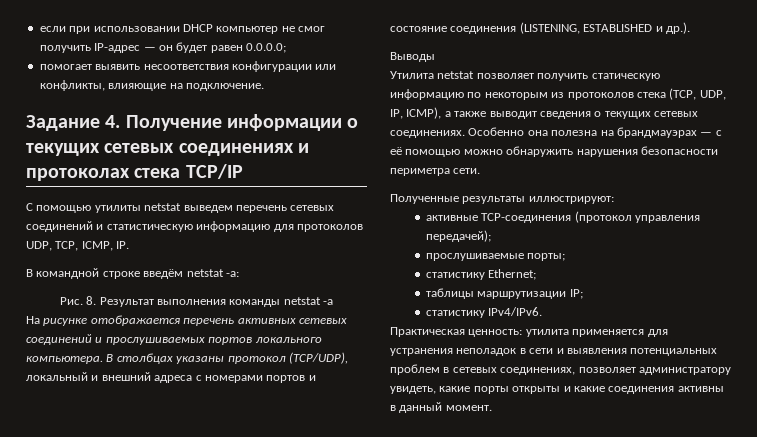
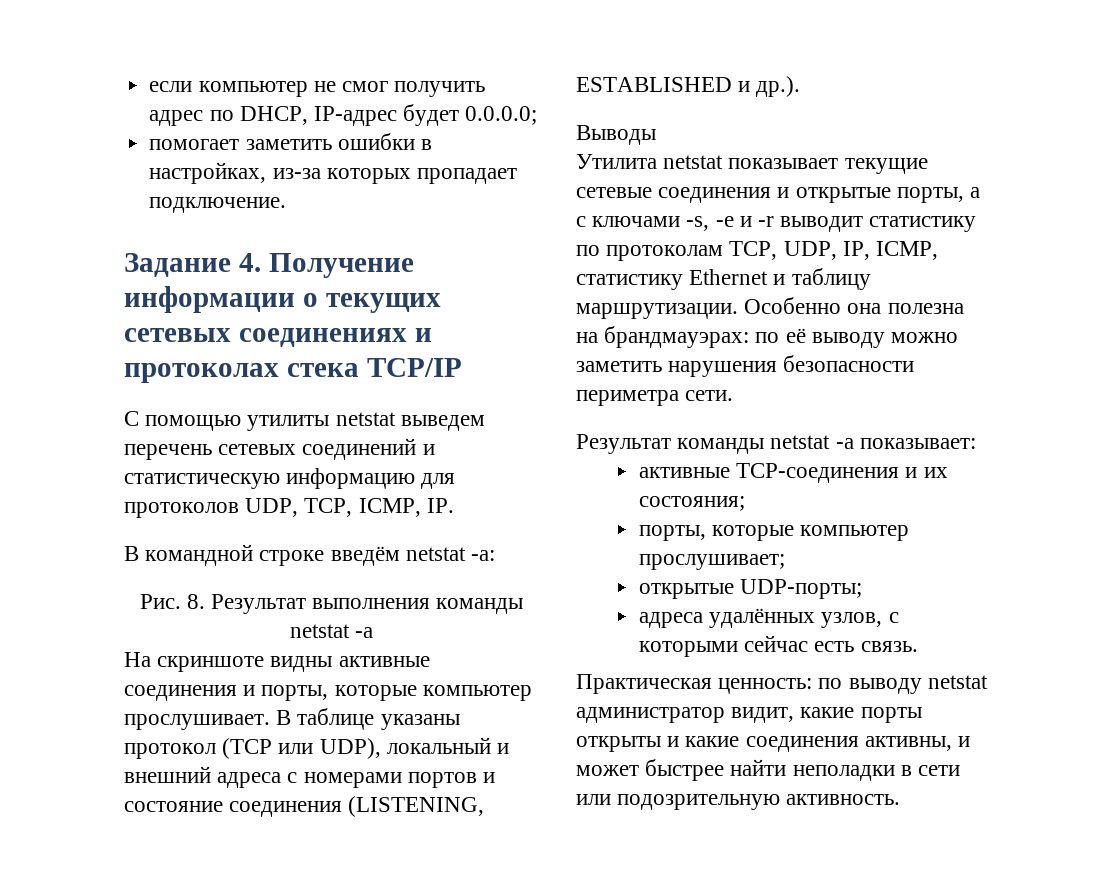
- если при использовании DHCP компьютер не смог получить IP-адрес — он будет равен 0.0.0.0;
- помогает выявить несоответствия конфигурации или конфликты, влияющие на подключение.
+ если компьютер не смог получить адрес по DHCP, IP-адрес будет 0.0.0.0;
+ помогает заметить ошибки в настройках, из-за которых пропадает подключение.
- На рисунке отображается перечень активных сетевых соединений и прослушиваемых портов локального компьютера. В столбцах указаны протокол (TCP/UDP), локальный и внешний адреса с номерами портов и состояние соединения (LISTENING, ESTABLISHED и др.).
+ На скриншоте видны активные соединения и порты, которые компьютер прослушивает. В таблице указаны протокол (TCP или UDP), локальный и внешний адреса с номерами портов и состояние соединения (LISTENING, ESTABLISHED и др.).
- Утилита netstat позволяет получить статическую информацию по некоторым из протоколов стека (TCP, UDP, IP, ICMP), а также выводит сведения о текущих сетевых соединениях. Особенно она полезна на брандмауэрах — с её помощью можно обнаружить нарушения безопасности периметра сети.
- Полученные результаты иллюстрируют:
- активные TCP-соединения (протокол управления передачей);
- прослушиваемые порты;
- статистику Ethernet;
- таблицы маршрутизации IP;
- статистику IPv4/IPv6.
- Практическая ценность: утилита применяется для устранения неполадок в сети и выявления потенциальных проблем в сетевых соединениях, позволяет администратору увидеть, какие порты открыты и какие соединения активны в данный момент.
+ Утилита netstat показывает текущие сетевые соединения и открытые порты, а с ключами -s, -e и -r выводит статистику по протоколам TCP, UDP, IP, ICMP, статистику Ethernet и таблицу маршрутизации. Особенно она полезна на брандмауэрах: по её выводу можно заметить нарушения безопасности периметра сети.
+ Результат команды netstat -a показывает:
+ активные TCP-соединения и их состояния;
+ порты, которые компьютер прослушивает;
+ открытые UDP-порты;
+ адреса удалённых узлов, с которыми сейчас есть связь.
+ Практическая ценность: по выводу netstat администратор видит, какие порты открыты и какие соединения активны, и может быстрее найти неполадки в сети или подозрительную активность.

